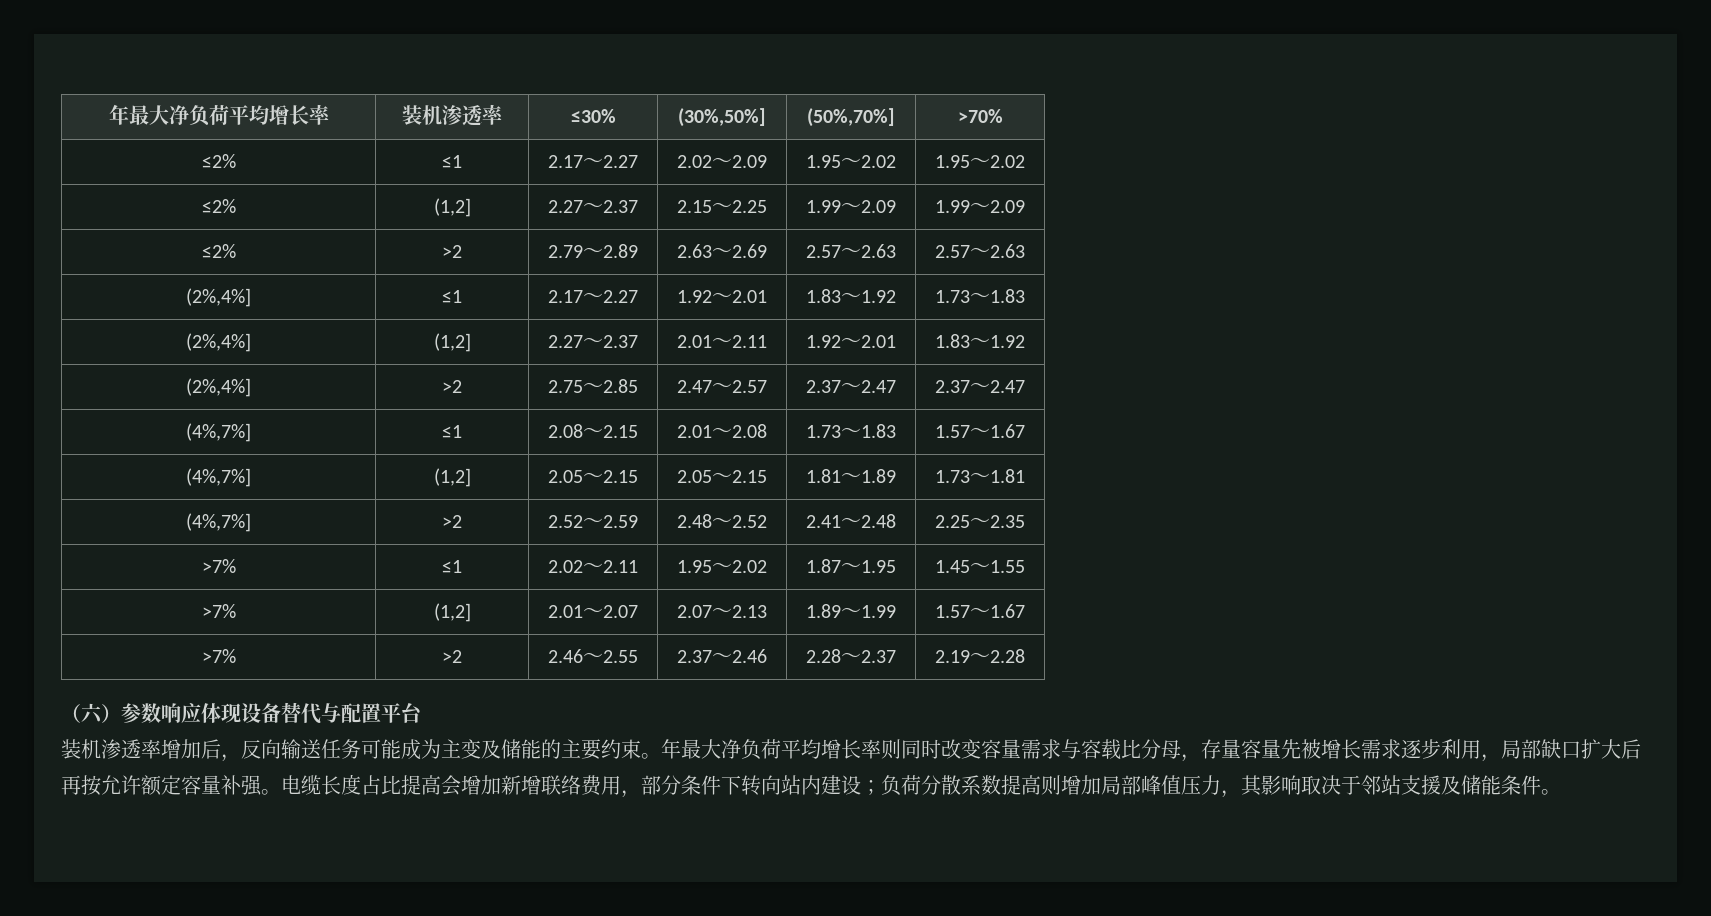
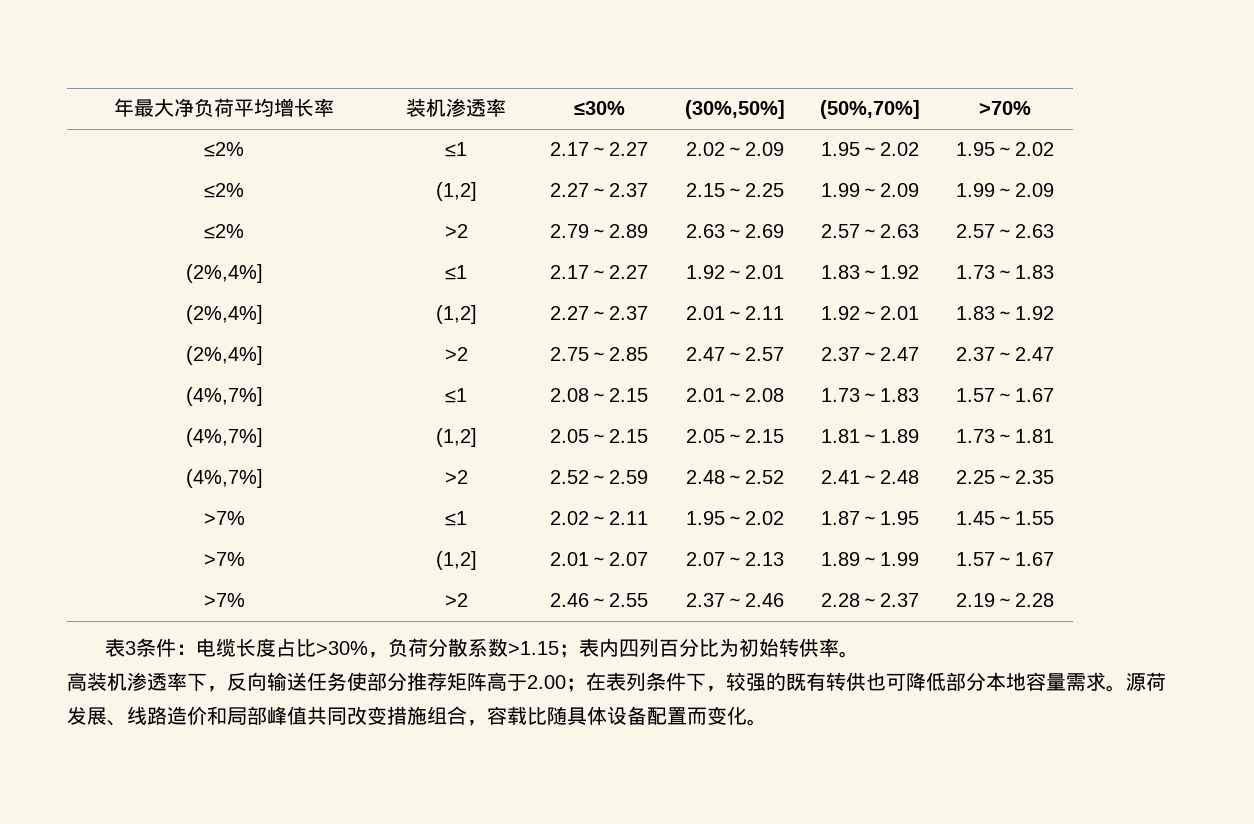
- （六）参数响应体现设备替代与配置平台
- 装机渗透率增加后，反向输送任务可能成为主变及储能的主要约束。年最大净负荷平均增长率则同时改变容量需求与容载比分母，存量容量先被增长需求逐步利用，局部缺口扩大后再按允许额定容量补强。电缆长度占比提高会增加新增联络费用，部分条件下转向站内建设；负荷分散系数提高则增加局部峰值压力，其影响取决于邻站支援及储能条件。
+ 表3条件：电缆长度占比>30%，负荷分散系数>1.15；表内四列百分比为初始转供率。
+ 高装机渗透率下，反向输送任务使部分推荐矩阵高于2.00；在表列条件下，较强的既有转供也可降低部分本地容量需求。源荷发展、线路造价和局部峰值共同改变措施组合，容载比随具体设备配置而变化。

